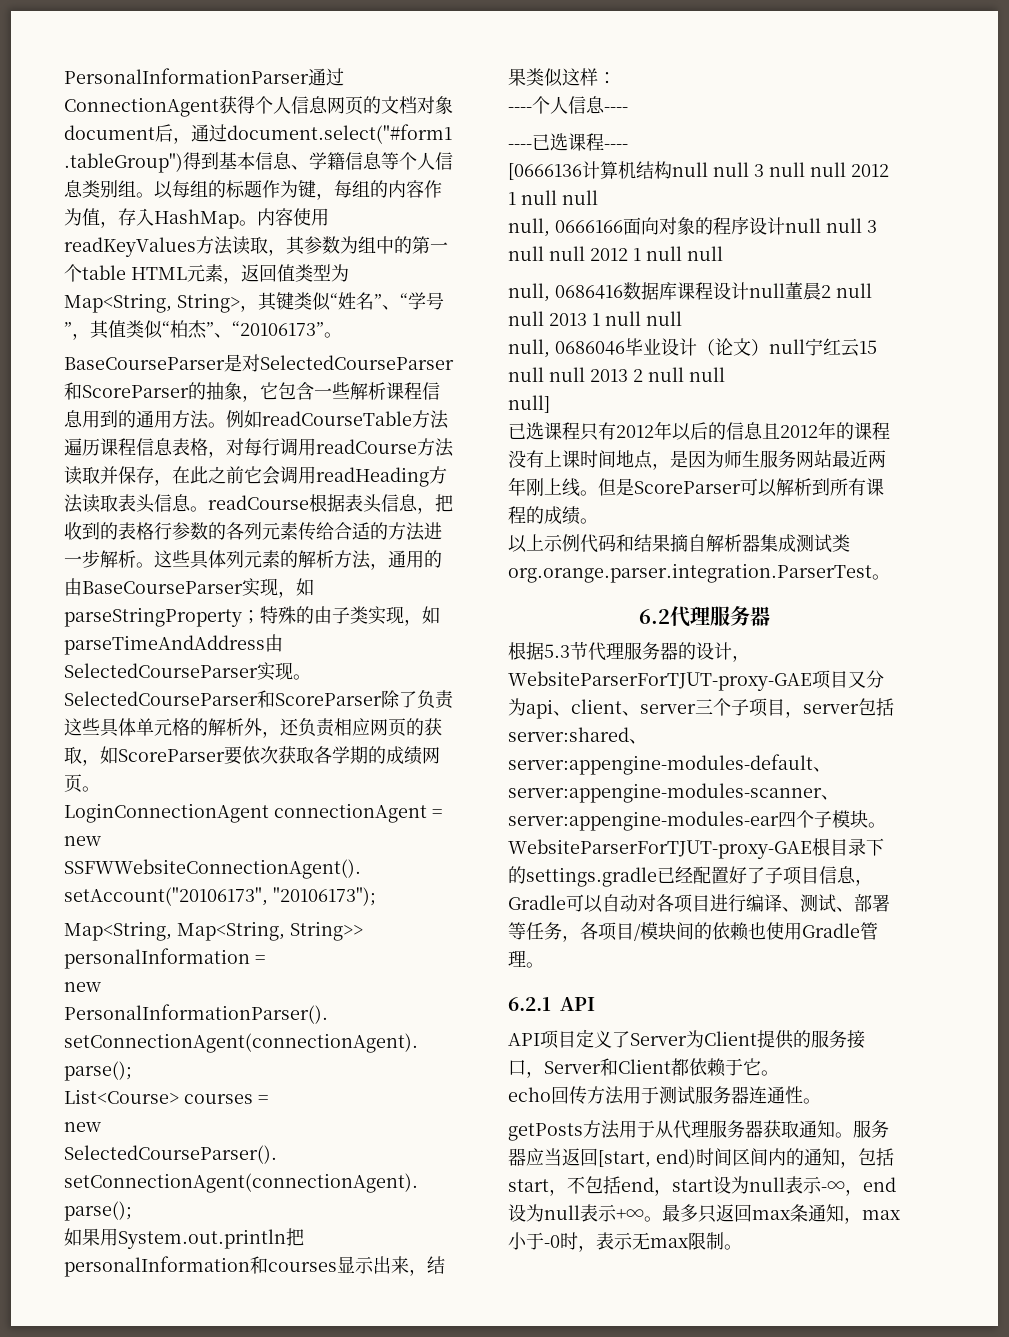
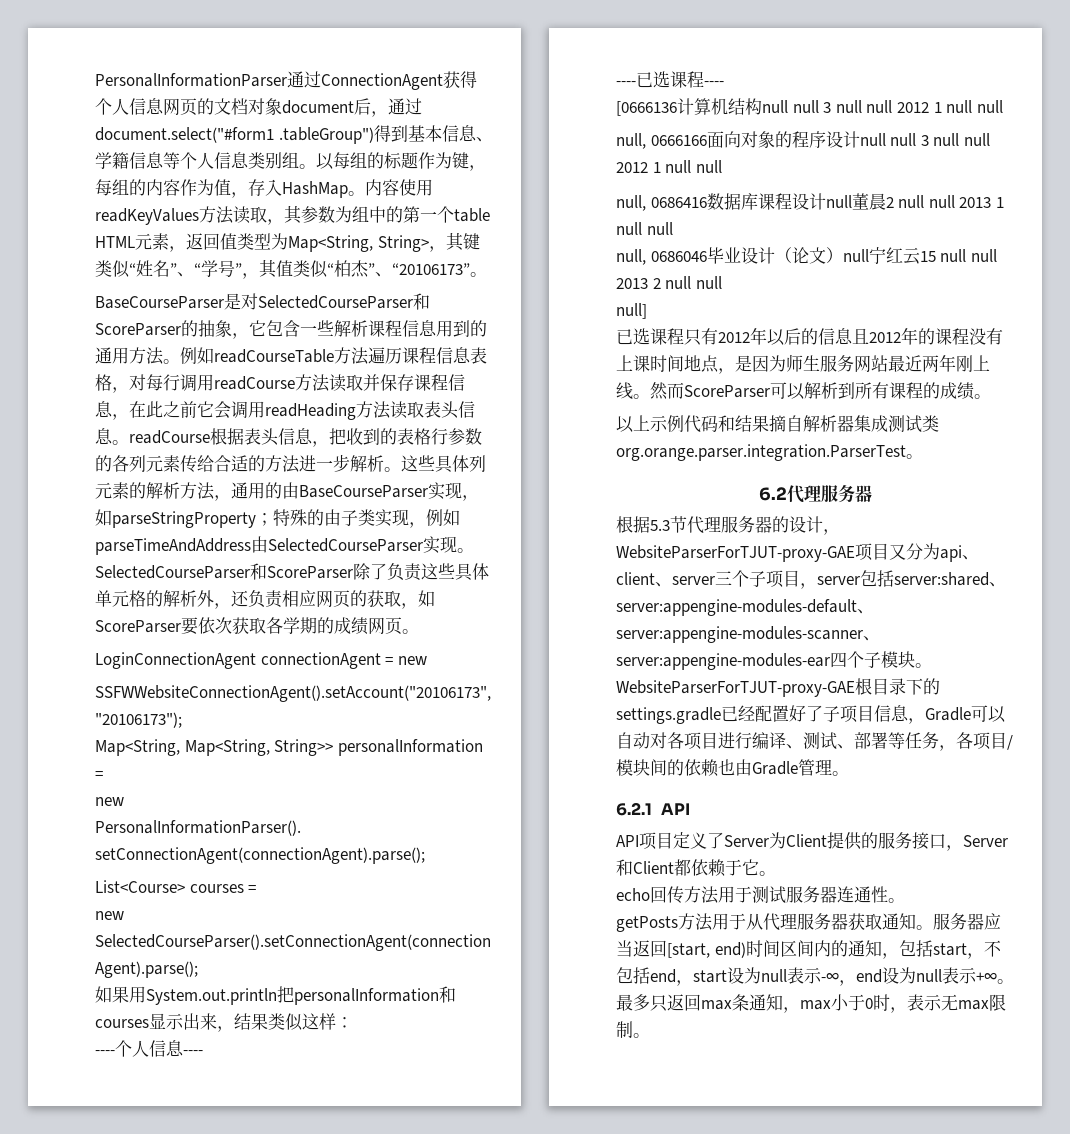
- 例如readCourseTable方法遍历课程信息表格，对每行调用readCourse方法读取并保存，在此之前它会调用readHeading方法读取表头信息。readCourse根据表头信息，把收到的表格行参数的各列元素传给合适的方法进一步解析。
+ 例如readCourseTable方法遍历课程信息表格，对每行调用readCourse方法读取并保存课程信息，在此之前它会调用readHeading方法读取表头信息。readCourse根据表头信息，把收到的表格行参数的各列元素传给合适的方法进一步解析。
- 这些具体列元素的解析方法，通用的由BaseCourseParser实现，如parseStringProperty；特殊的由子类实现，如parseTimeAndAddress由SelectedCourseParser实现。
+ 这些具体列元素的解析方法，通用的由BaseCourseParser实现，如parseStringProperty；特殊的由子类实现，例如parseTimeAndAddress由SelectedCourseParser实现。
- 但是ScoreParser可以解析到所有课程的成绩。
+ 然而ScoreParser可以解析到所有课程的成绩。
- WebsiteParserForTJUT-proxy-GAE根目录下的settings.gradle已经配置好了子项目信息，Gradle可以自动对各项目进行编译、测试、部署等任务，各项目/模块间的依赖也使用Gradle管理。
+ WebsiteParserForTJUT-proxy-GAE根目录下的settings.gradle已经配置好了子项目信息，Gradle可以自动对各项目进行编译、测试、部署等任务，各项目/模块间的依赖也由Gradle管理。
- 最多只返回max条通知，max小于-0时，表示无max限制。
+ 最多只返回max条通知，max小于0时，表示无max限制。

